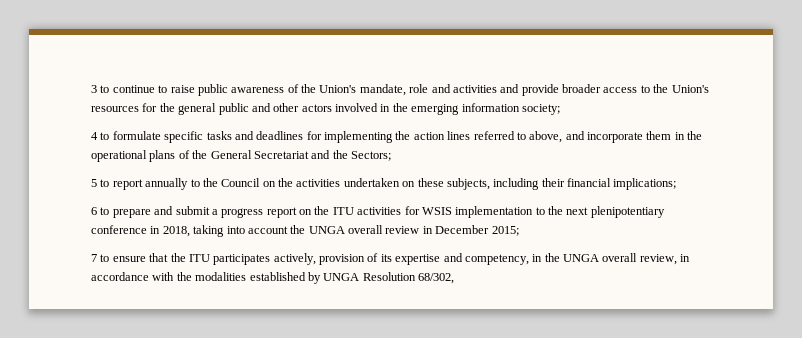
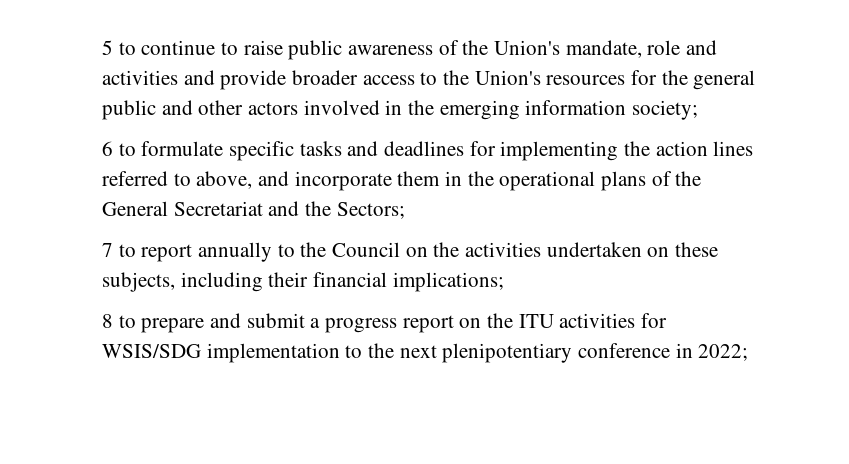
- 3 to continue to raise public awareness of the Union's mandate, role and activities and provide broader access to the Union's resources for the general public and other actors involved in the emerging information society;
+ 5 to continue to raise public awareness of the Union's mandate, role and activities and provide broader access to the Union's resources for the general public and other actors involved in the emerging information society;
- 4 to formulate specific tasks and deadlines for implementing the action lines referred to above, and incorporate them in the operational plans of the General Secretariat and the Sectors;
+ 6 to formulate specific tasks and deadlines for implementing the action lines referred to above, and incorporate them in the operational plans of the General Secretariat and the Sectors;
- 5 to report annually to the Council on the activities undertaken on these subjects, including their financial implications;
+ 7 to report annually to the Council on the activities undertaken on these subjects, including their financial implications;
- 6 to prepare and submit a progress report on the ITU activities for WSIS implementation to the next plenipotentiary conference in 2018, taking into account the UNGA overall review in December 2015;
- 7 to ensure that the ITU participates actively, provision of its expertise and competency, in the UNGA overall review, in accordance with the modalities established by UNGA Resolution 68/302,
+ 8 to prepare and submit a progress report on the ITU activities for WSIS/SDG implementation to the next plenipotentiary conference in 2022;

